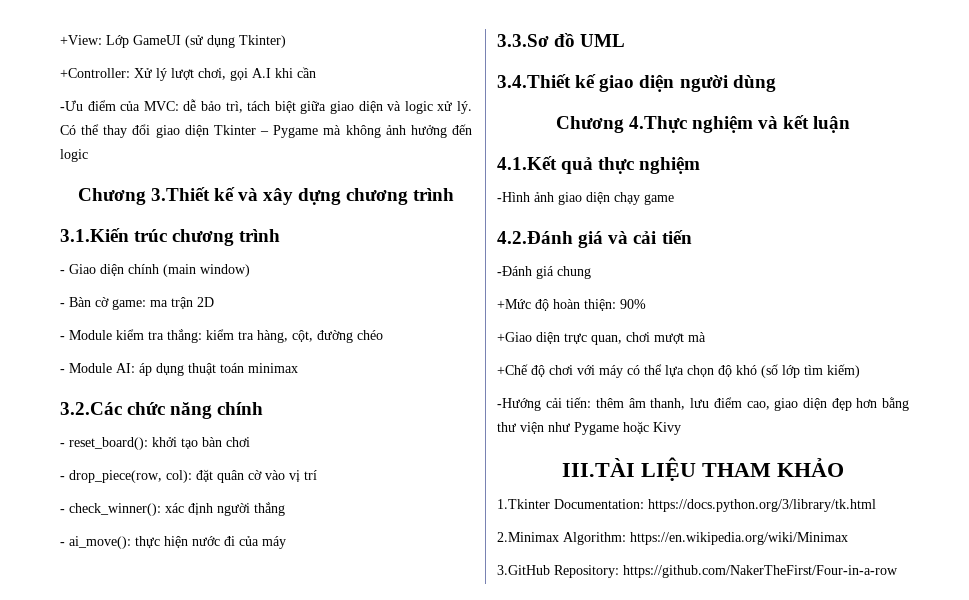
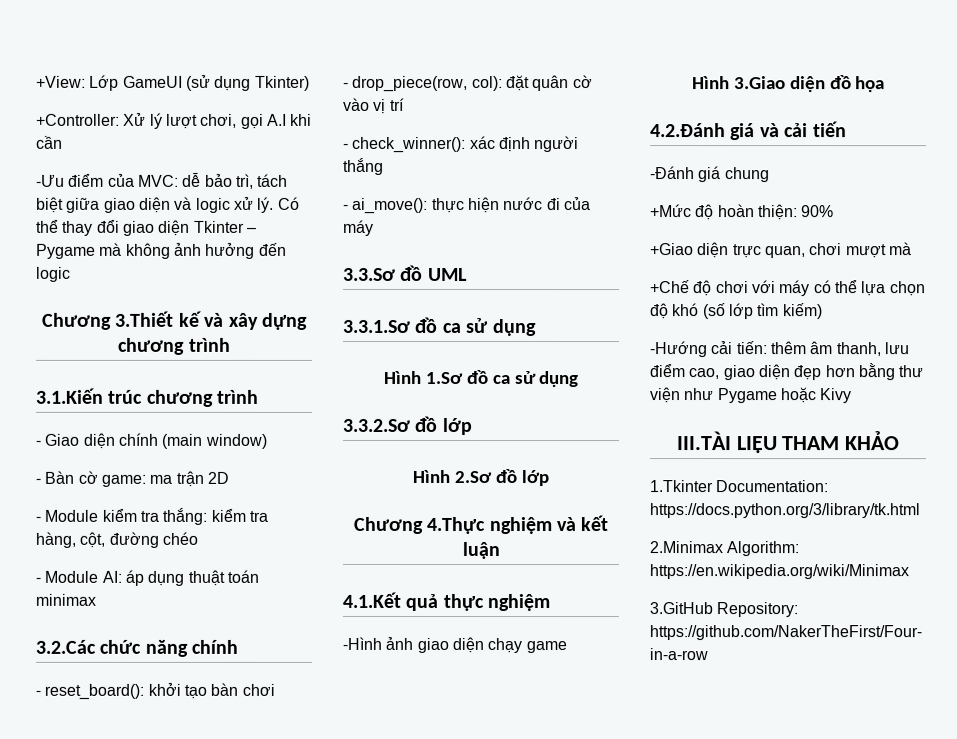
- 3.4.Thiết kế giao diện người dùng
+ 3.3.1.Sơ đồ ca sử dụng
+ Hình 1.Sơ đồ ca sử dụng
+ 3.3.2.Sơ đồ lớp
+ Hình 2.Sơ đồ lớp
+ Hình 3.Giao diện đồ họa

